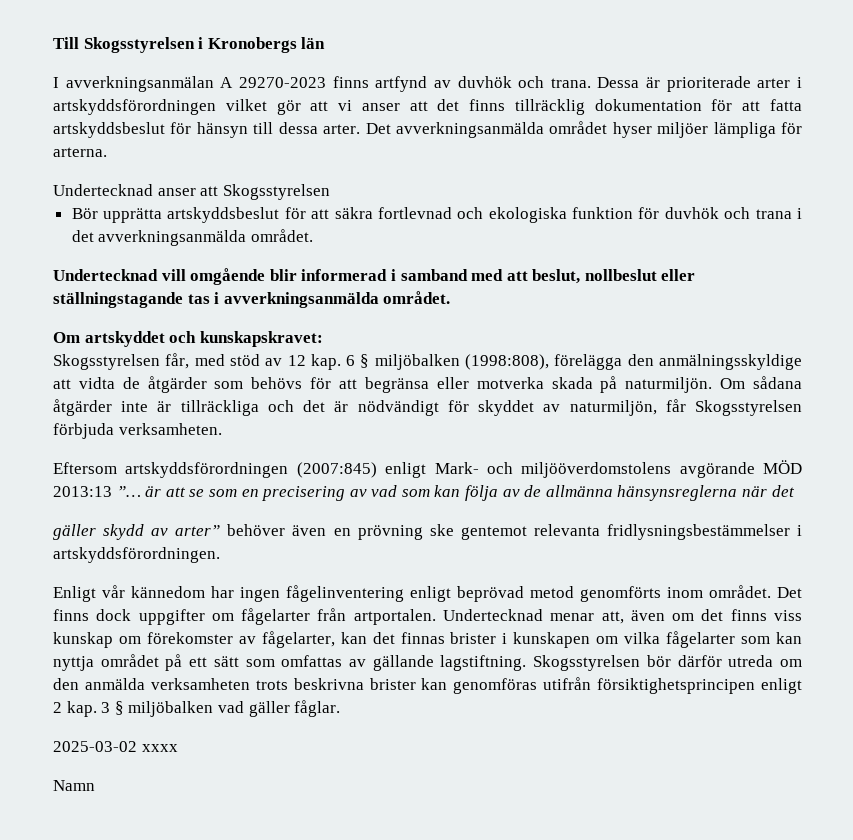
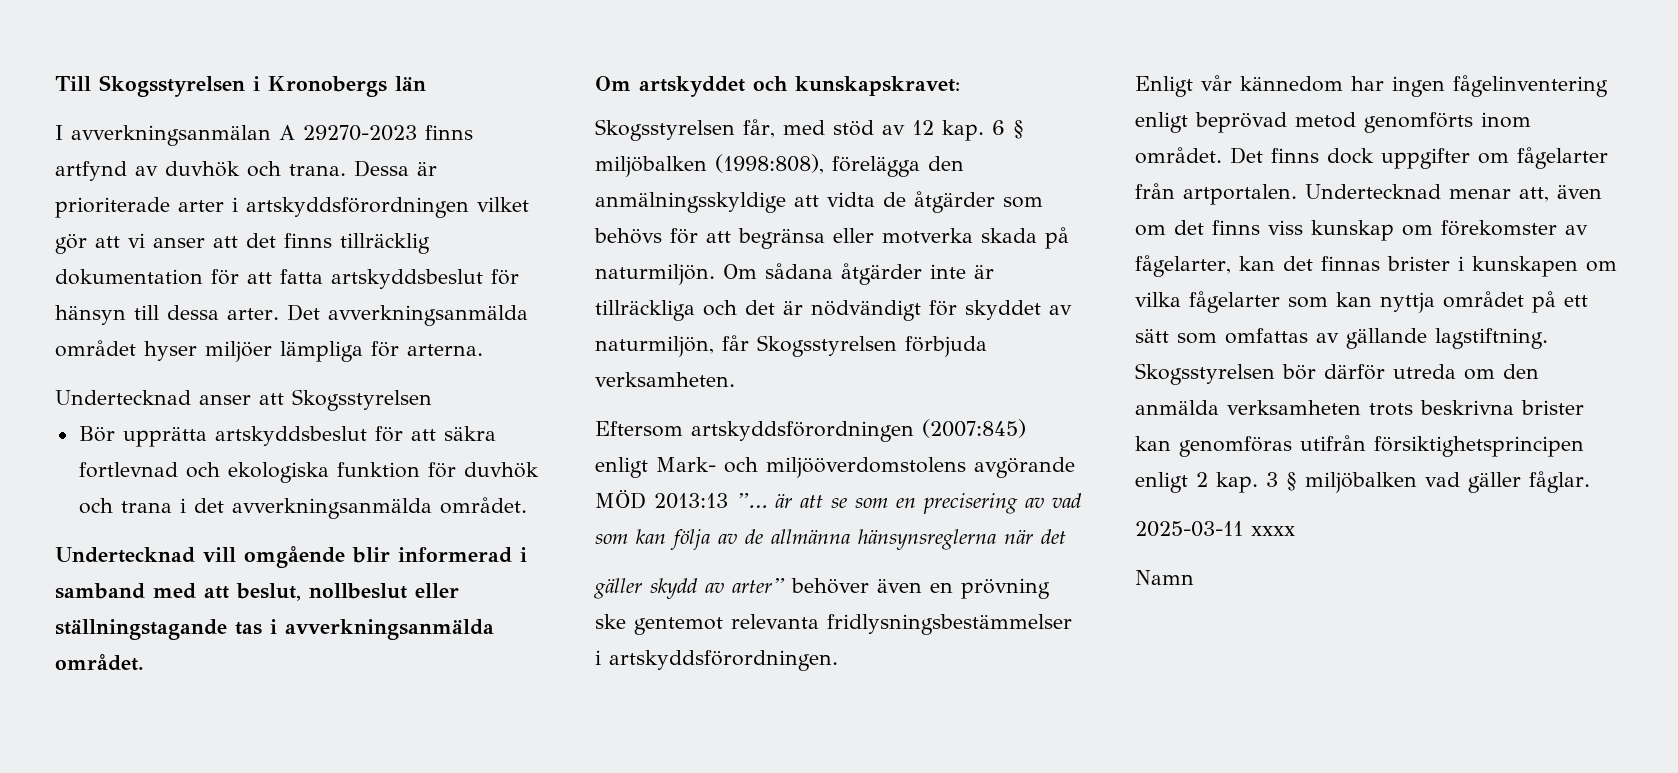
- 2025-03-02 xxxx
+ 2025-03-11 xxxx

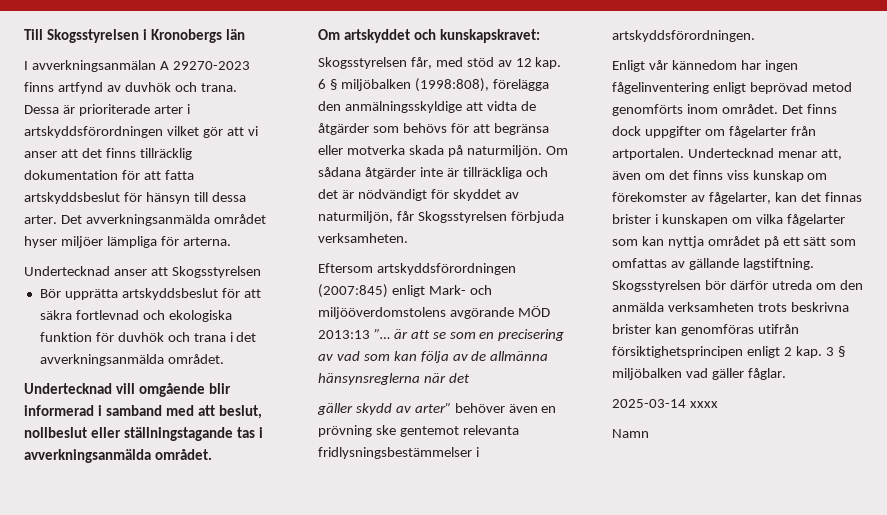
- 2025-03-11 xxxx
+ 2025-03-14 xxxx

